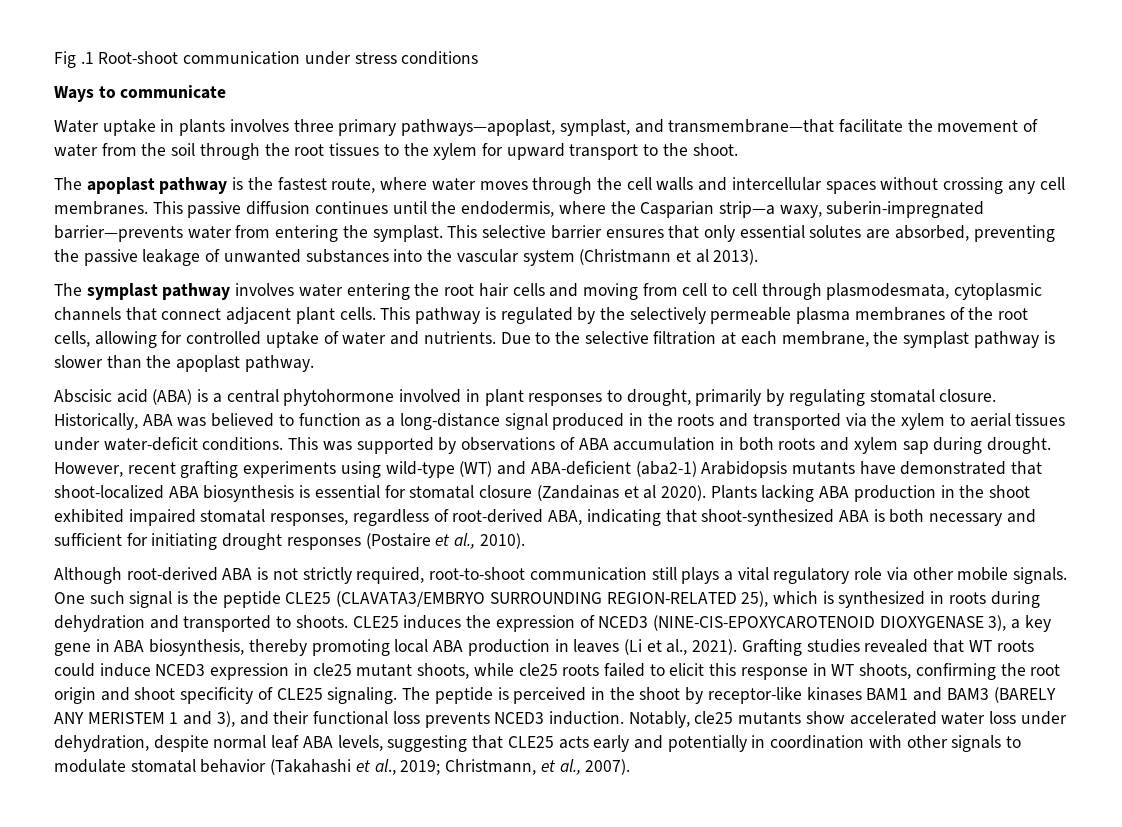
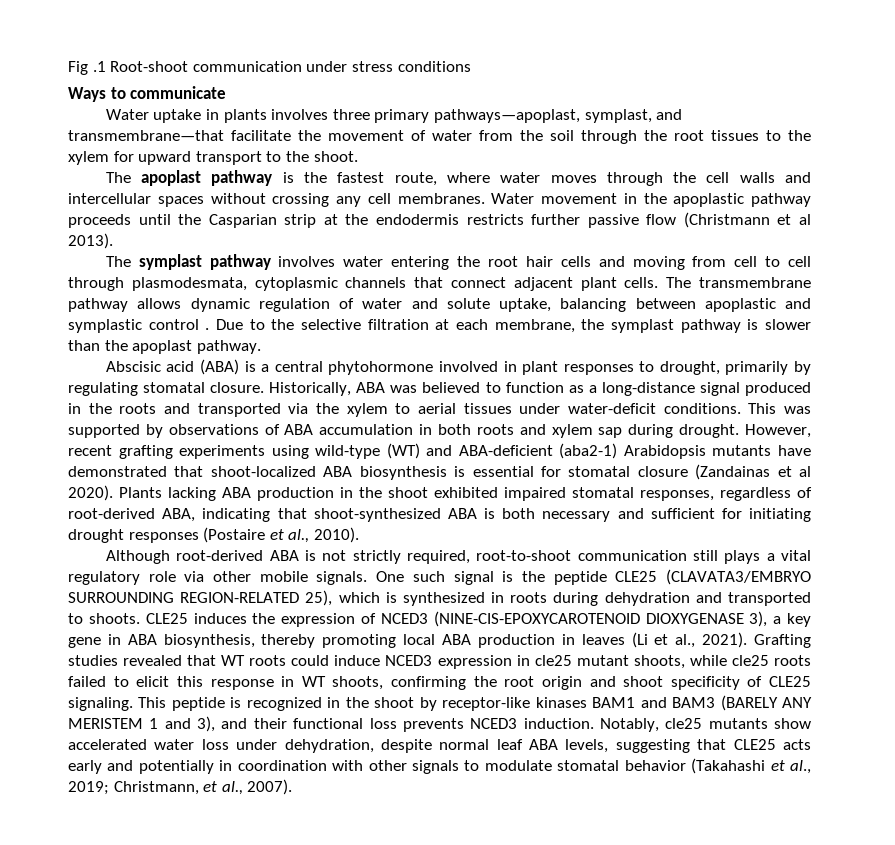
- This passive diffusion continues until the endodermis, where the Casparian strip—a waxy, suberin-impregnated barrier—prevents water from entering the symplast. This selective barrier ensures that only essential solutes are absorbed, preventing the passive leakage of unwanted substances into the vascular system (Christmann et al 2013).
+ Water movement in the apoplastic pathway proceeds until the Casparian strip at the endodermis restricts further passive flow (Christmann et al 2013).
- This pathway is regulated by the selectively permeable plasma membranes of the root cells, allowing for controlled uptake of water and nutrients.
+ The transmembrane pathway allows dynamic regulation of water and solute uptake, balancing between apoplastic and symplastic control .
- The peptide is perceived in the shoot by receptor-like kinases BAM1 and BAM3 (BARELY ANY MERISTEM 1 and 3), and their functional loss prevents NCED3 induction.
+ This peptide is recognized in the shoot by receptor-like kinases BAM1 and BAM3 (BARELY ANY MERISTEM 1 and 3), and their functional loss prevents NCED3 induction.

